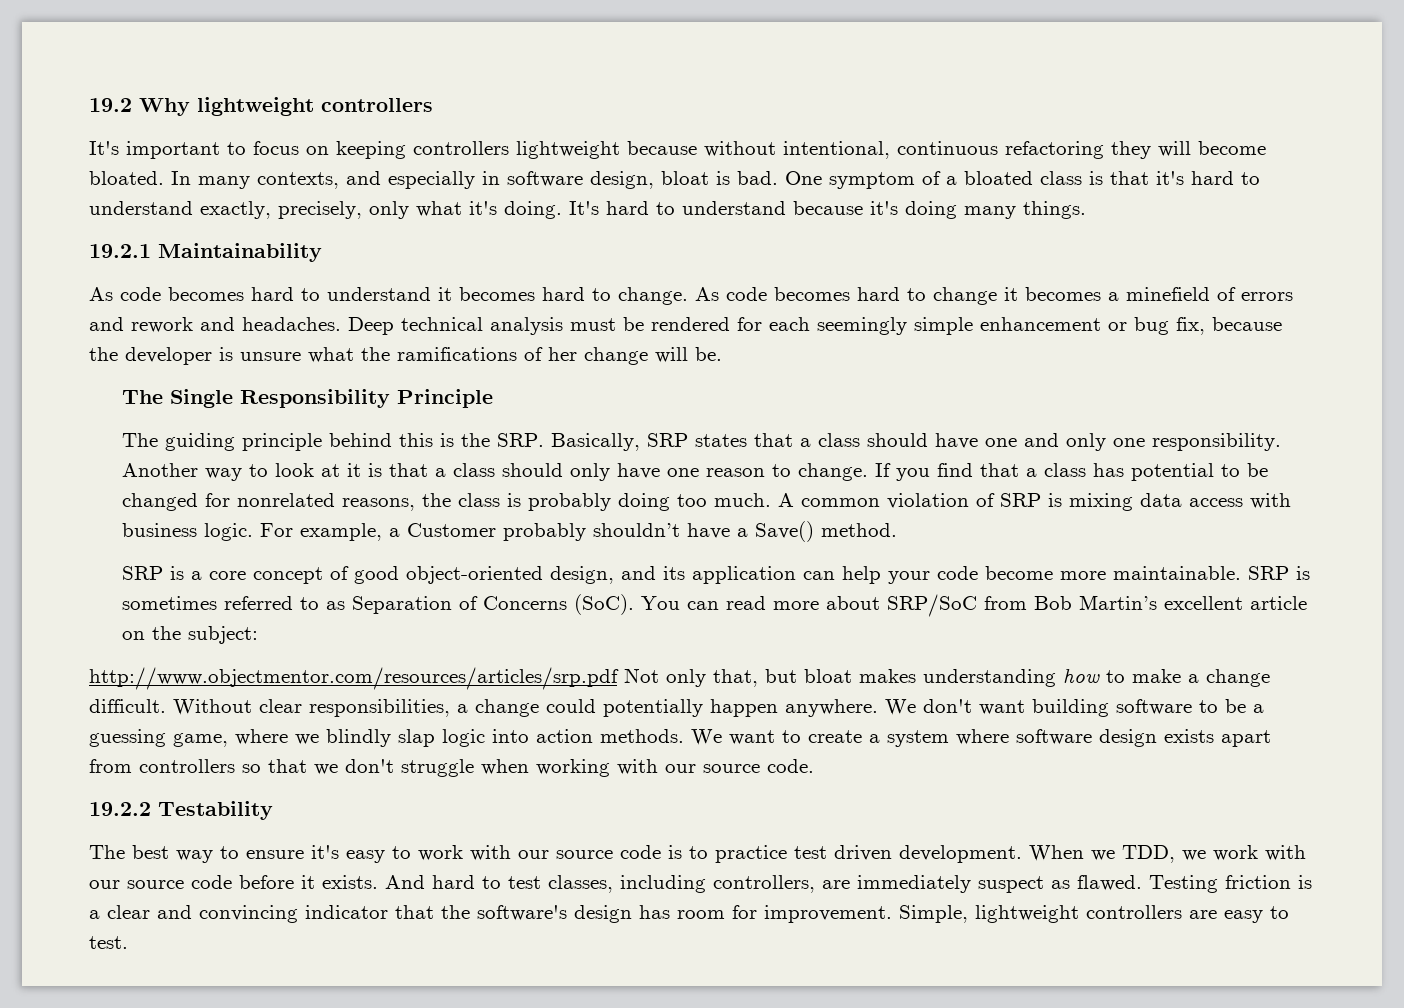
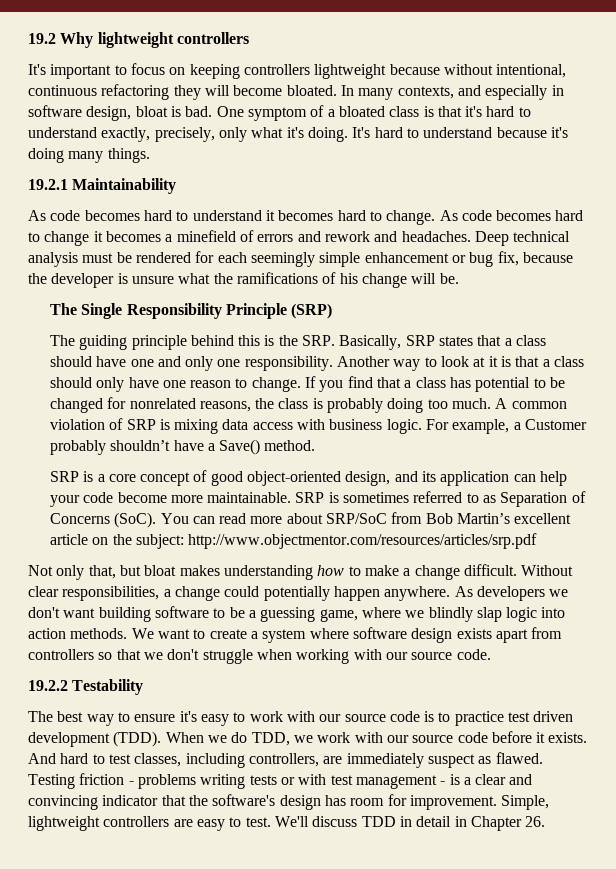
- Deep technical analysis must be rendered for each seemingly simple enhancement or bug fix, because the developer is unsure what the ramifications of her change will be.
+ Deep technical analysis must be rendered for each seemingly simple enhancement or bug fix, because the developer is unsure what the ramifications of his change will be.
- The Single Responsibility Principle
+ The Single Responsibility Principle (SRP)
- You can read more about SRP/SoC from Bob Martin’s excellent article on the subject:
- http://www.objectmentor.com/resources/articles/srp.pdf Not only that, but bloat makes understanding how to make a change difficult.
+ You can read more about SRP/SoC from Bob Martin’s excellent article on the subject: http://www.objectmentor.com/resources/articles/srp.pdf
+ Not only that, but bloat makes understanding how to make a change difficult.
- We don't want building software to be a guessing game, where we blindly slap logic into action methods.
+ As developers we don't want building software to be a guessing game, where we blindly slap logic into action methods.
- The best way to ensure it's easy to work with our source code is to practice test driven development.
+ The best way to ensure it's easy to work with our source code is to practice test driven development (TDD).
- When we TDD, we work with our source code before it exists.
+ When we do TDD, we work with our source code before it exists.
- Testing friction is a clear and convincing indicator that the software's design has room for improvement.
+ Testing friction - problems writing tests or with test management - is a clear and convincing indicator that the software's design has room for improvement.
+ We'll discuss TDD in detail in Chapter 26.

